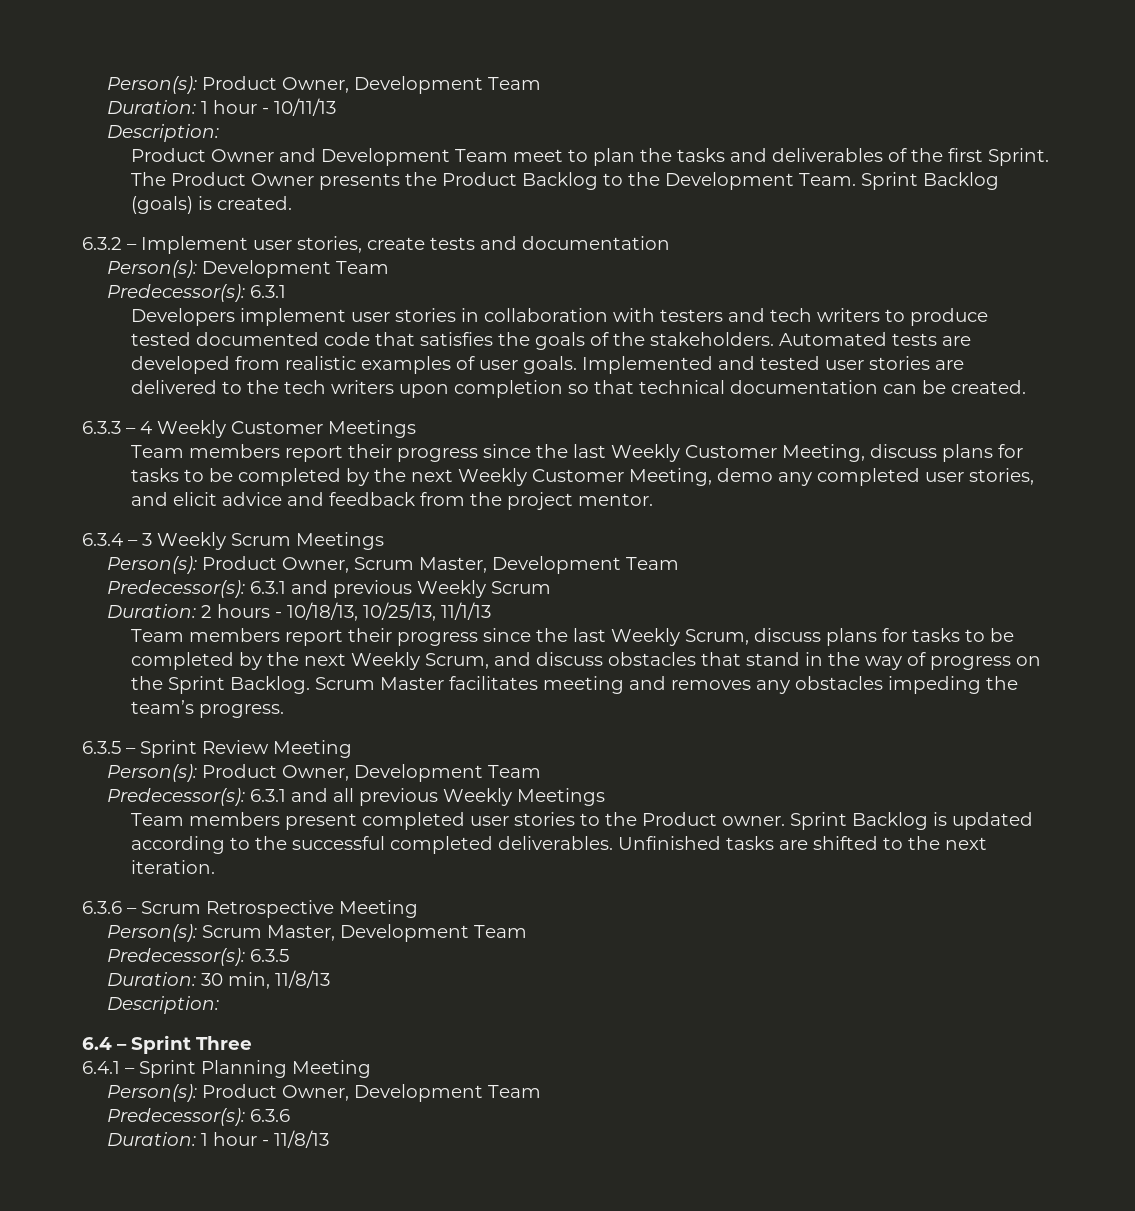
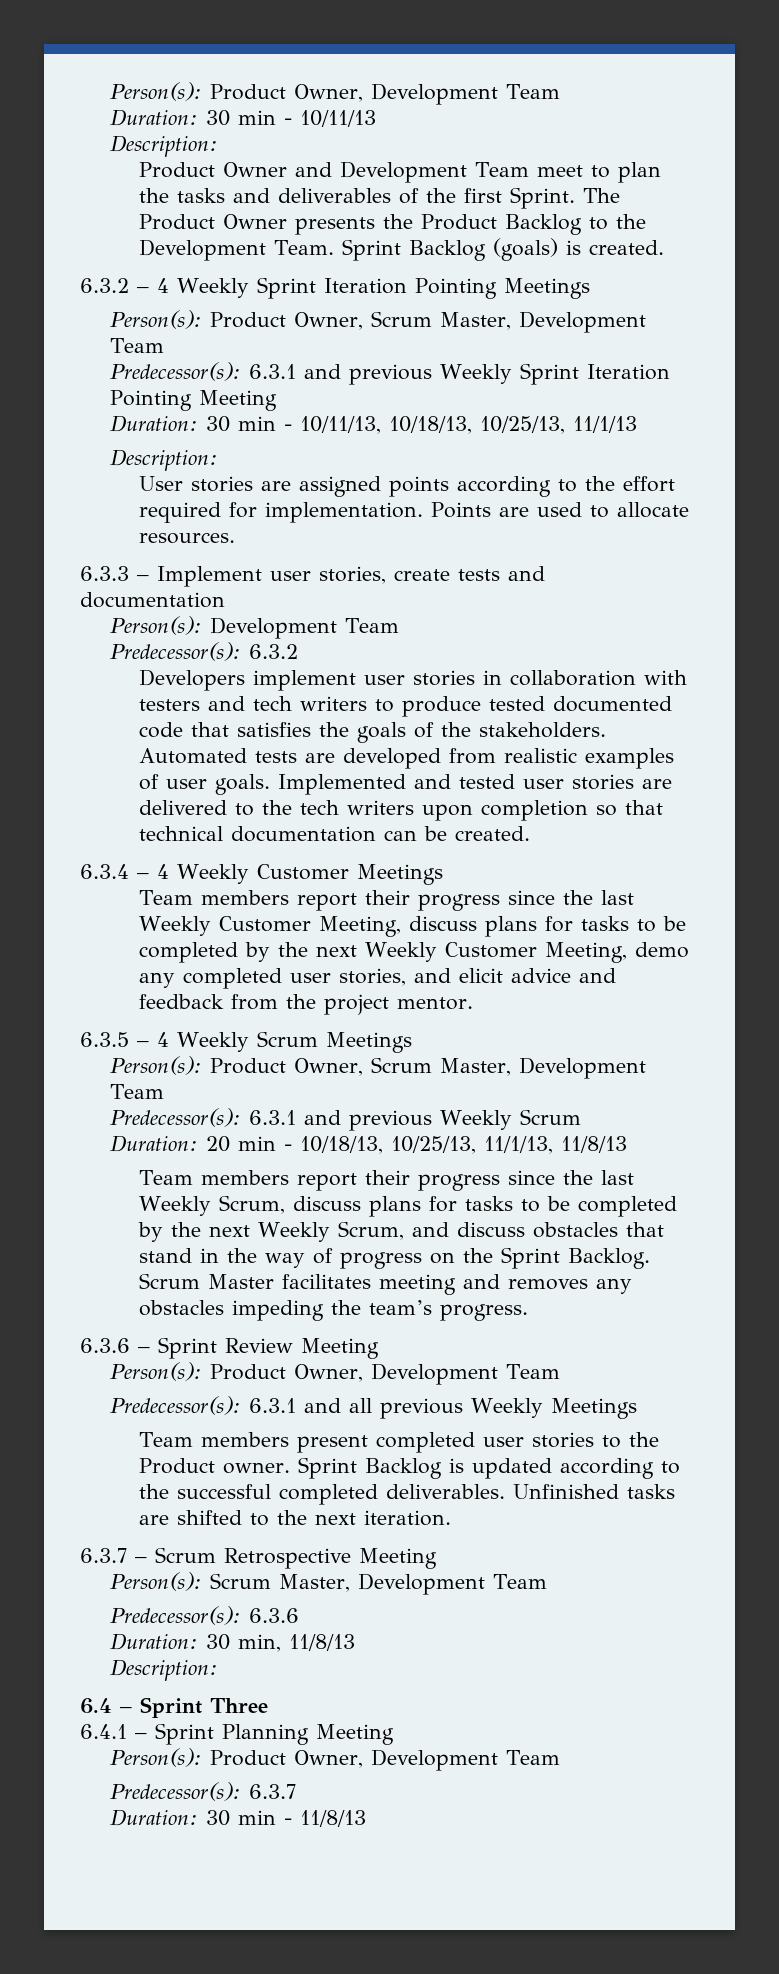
- Duration: 1 hour - 10/11/13
+ Duration: 30 min - 10/11/13
- 6.3.2 – Implement user stories, create tests and documentation
+ 6.3.2 – 4 Weekly Sprint Iteration Pointing Meetings
+ Person(s): Product Owner, Scrum Master, Development Team
+ Predecessor(s): 6.3.1 and previous Weekly Sprint Iteration Pointing Meeting
+ Duration: 30 min - 10/11/13, 10/18/13, 10/25/13, 11/1/13
+ Description:
+ User stories are assigned points according to the effort required for implementation. Points are used to allocate resources.
+ 6.3.3 – Implement user stories, create tests and documentation
  Person(s): Development Team
- Predecessor(s): 6.3.1
+ Predecessor(s): 6.3.2
- 6.3.3 – 4 Weekly Customer Meetings
+ 6.3.4 – 4 Weekly Customer Meetings
- 6.3.4 – 3 Weekly Scrum Meetings
+ 6.3.5 – 4 Weekly Scrum Meetings
- Duration: 2 hours - 10/18/13, 10/25/13, 11/1/13
+ Duration: 20 min - 10/18/13, 10/25/13, 11/1/13, 11/8/13
- 6.3.5 – Sprint Review Meeting
+ 6.3.6 – Sprint Review Meeting
- 6.3.6 – Scrum Retrospective Meeting
+ 6.3.7 – Scrum Retrospective Meeting
- Predecessor(s): 6.3.5
+ Predecessor(s): 6.3.6
- Predecessor(s): 6.3.6
- Duration: 1 hour - 11/8/13
+ Predecessor(s): 6.3.7
+ Duration: 30 min - 11/8/13

